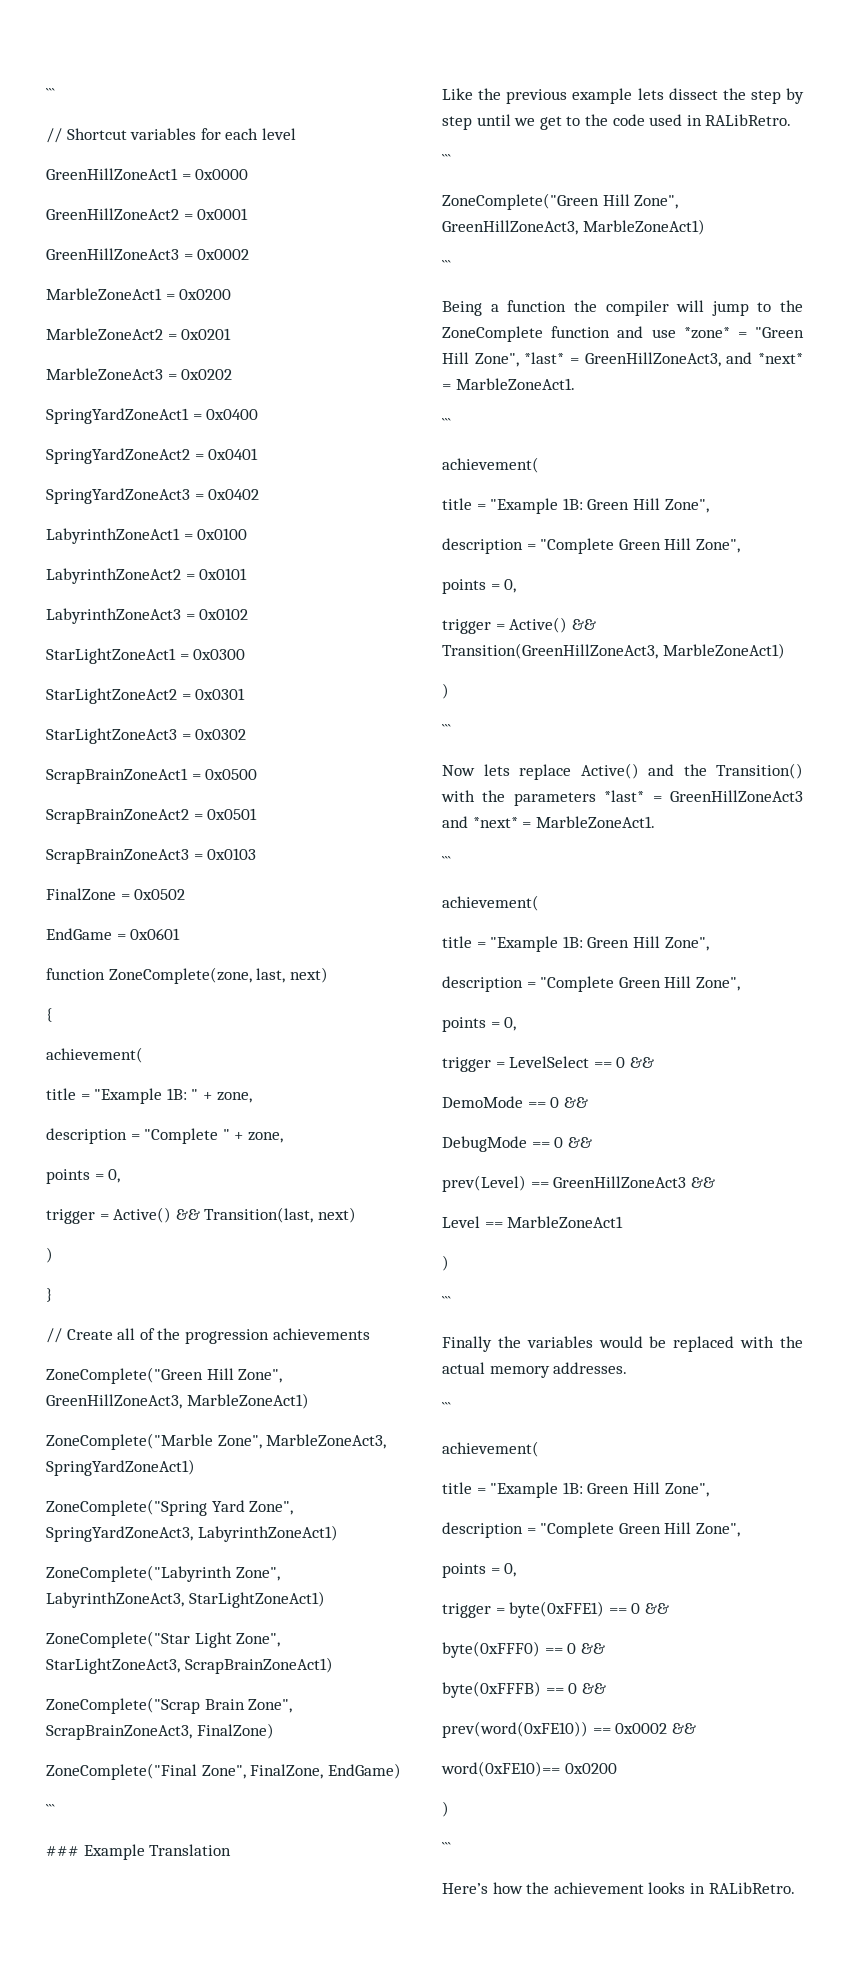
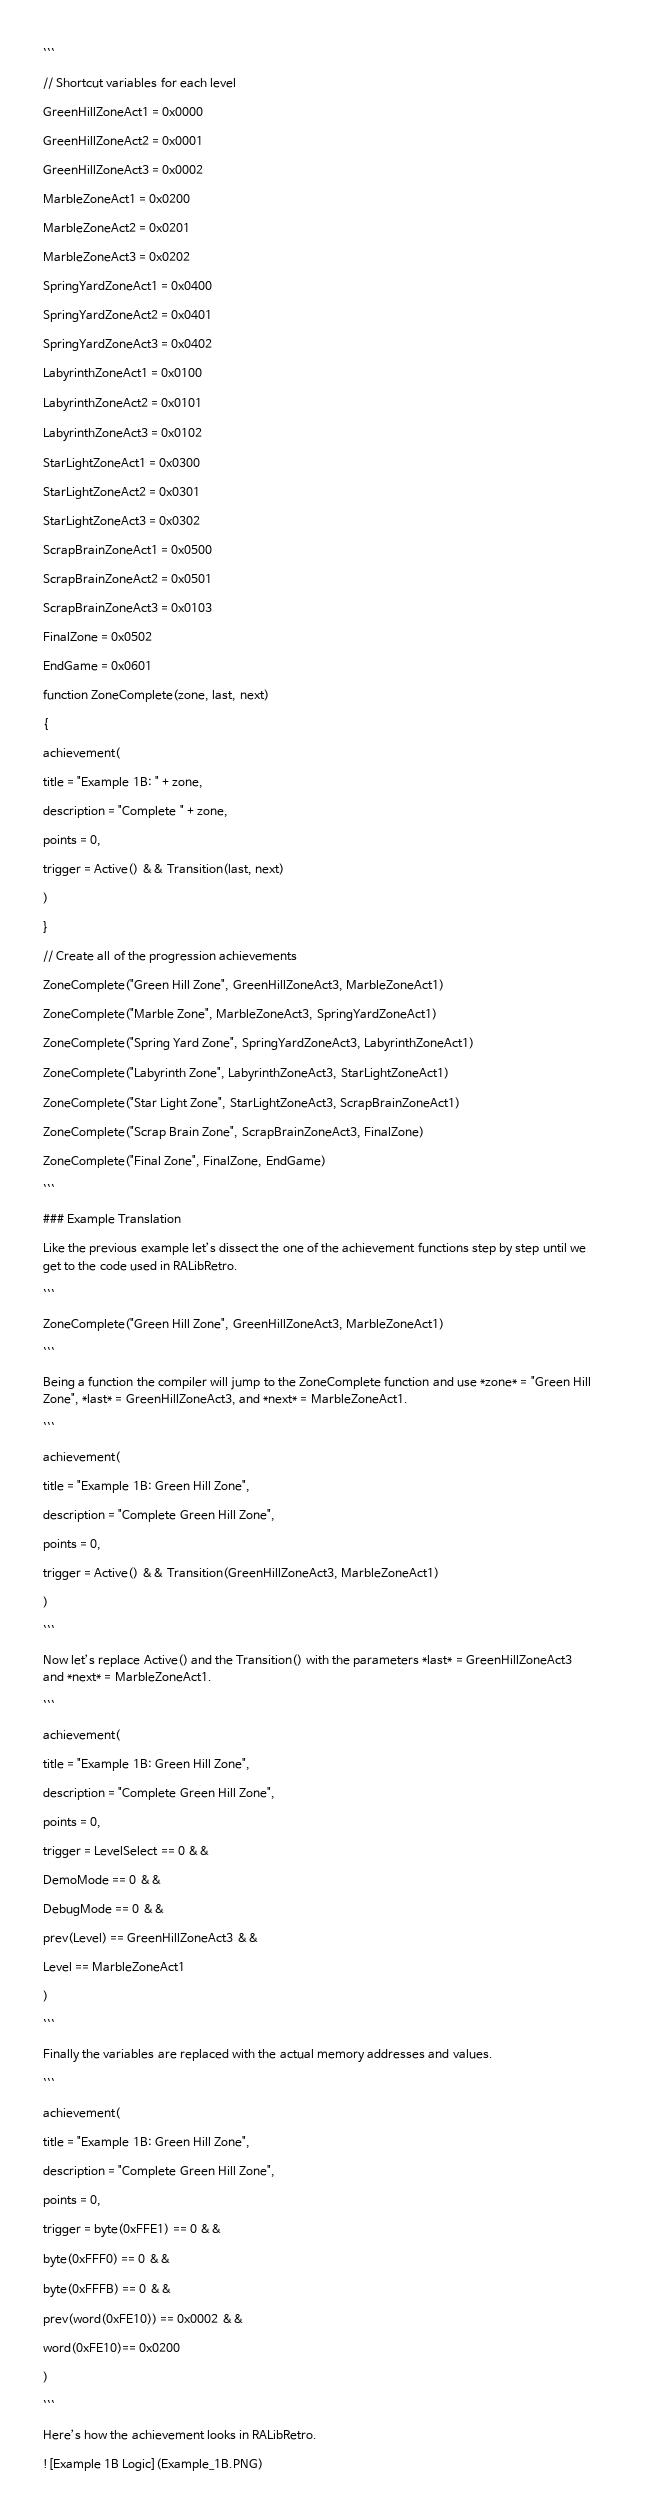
- Like the previous example lets dissect the step by step until we get to the code used in RALibRetro.
+ Like the previous example let’s dissect the one of the achievement functions step by step until we get to the code used in RALibRetro.
- Now lets replace Active() and the Transition() with the parameters *last* = GreenHillZoneAct3 and *next* = MarbleZoneAct1.
+ Now let’s replace Active() and the Transition() with the parameters *last* = GreenHillZoneAct3 and *next* = MarbleZoneAct1.
- Finally the variables would be replaced with the actual memory addresses.
+ Finally the variables are replaced with the actual memory addresses and values.
+ ![Example 1B Logic](Example_1B.PNG)

